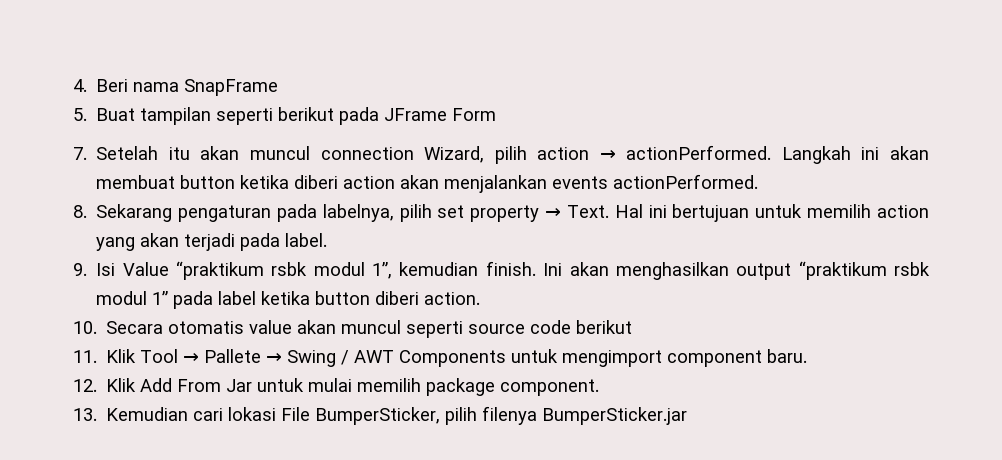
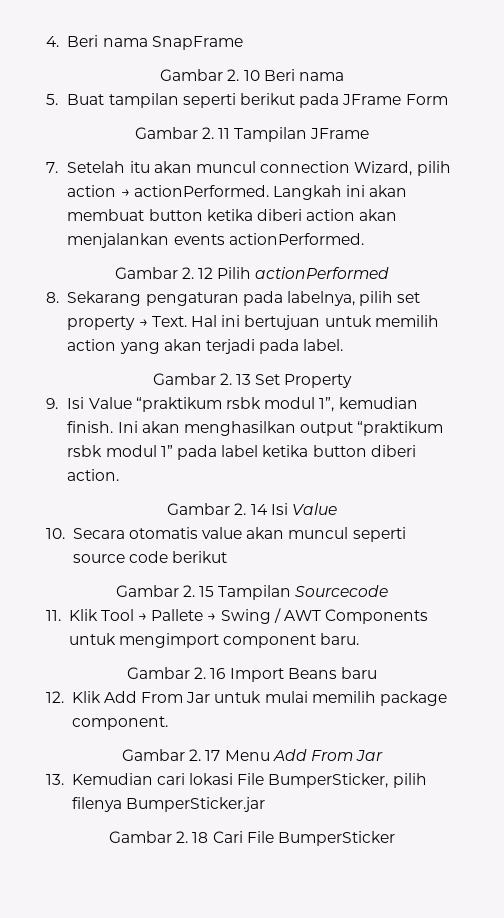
+ Gambar 2. 10 Beri nama
+ Gambar 2. 11 Tampilan JFrame
+ Gambar 2. 12 Pilih actionPerformed
+ Gambar 2. 13 Set Property
+ Gambar 2. 14 Isi Value
+ Gambar 2. 15 Tampilan Sourcecode
+ Gambar 2. 16 Import Beans baru
+ Gambar 2. 17 Menu Add From Jar
+ Gambar 2. 18 Cari File BumperSticker

